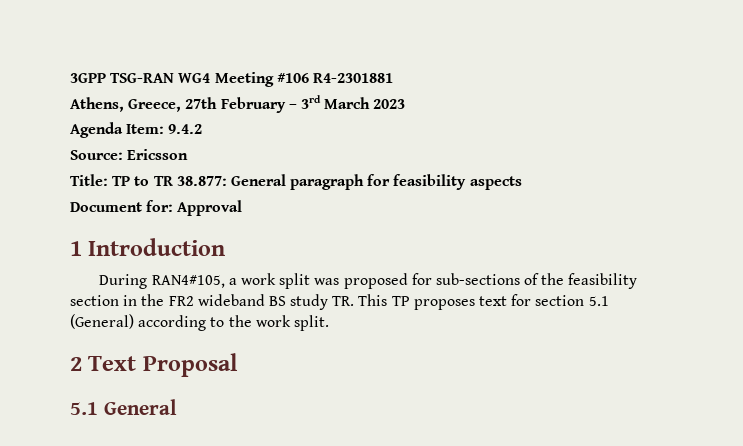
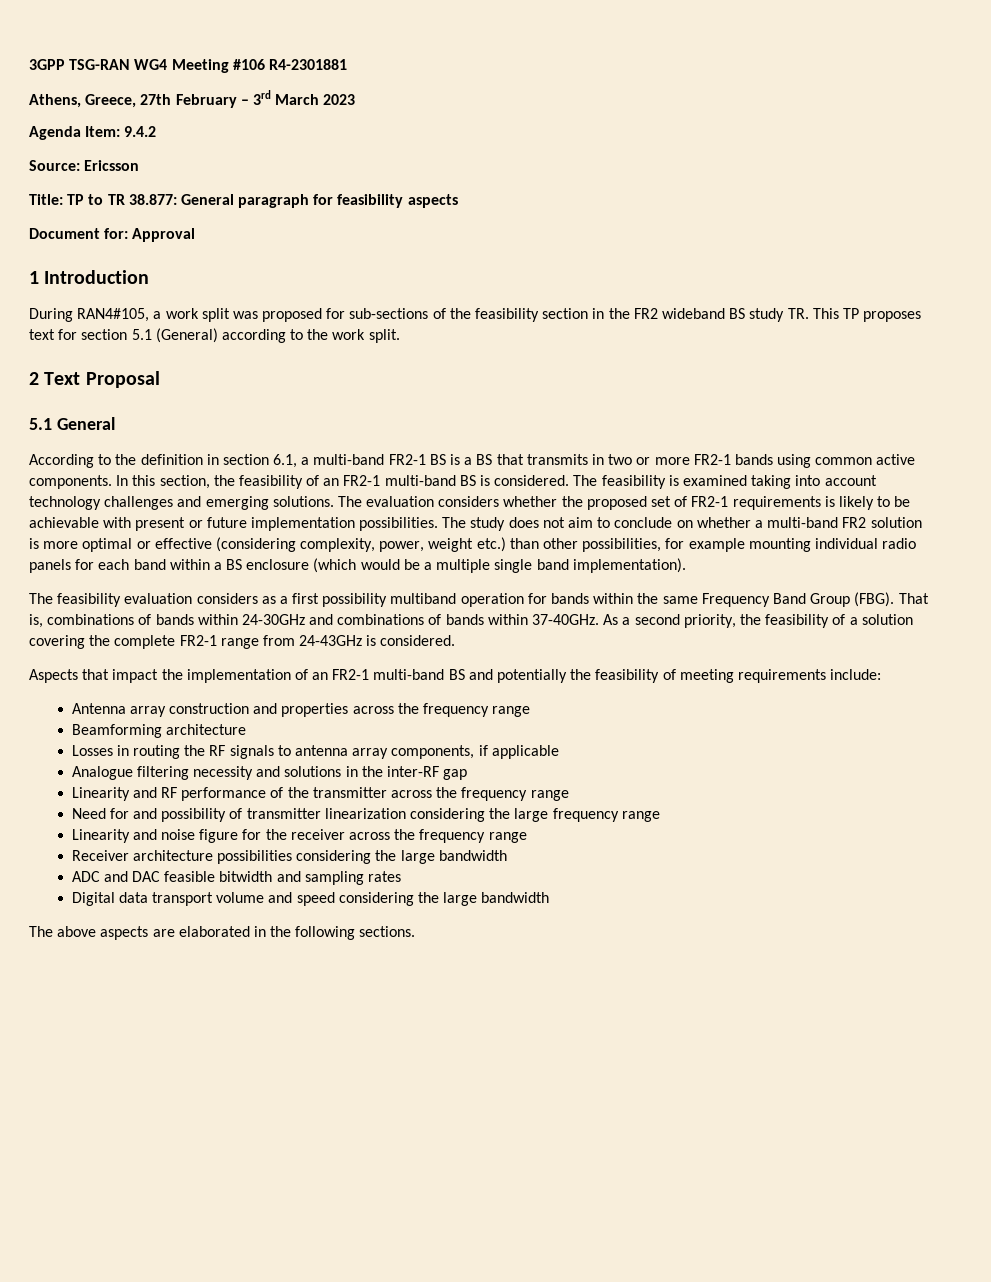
+ According to the definition in section 6.1, a multi-band FR2-1 BS is a BS that transmits in two or more FR2-1 bands using common active components. In this section, the feasibility of an FR2-1 multi-band BS is considered. The feasibility is examined taking into account technology challenges and emerging solutions. The evaluation considers whether the proposed set of FR2-1 requirements is likely to be achievable with present or future implementation possibilities. The study does not aim to conclude on whether a multi-band FR2 solution is more optimal or effective (considering complexity, power, weight etc.) than other possibilities, for example mounting individual radio panels for each band within a BS enclosure (which would be a multiple single band implementation).
+ The feasibility evaluation considers as a first possibility multiband operation for bands within the same Frequency Band Group (FBG). That is, combinations of bands within 24-30GHz and combinations of bands within 37-40GHz. As a second priority, the feasibility of a solution covering the complete FR2-1 range from 24-43GHz is considered.
+ Aspects that impact the implementation of an FR2-1 multi-band BS and potentially the feasibility of meeting requirements include:
+ Antenna array construction and properties across the frequency range
+ Beamforming architecture
+ Losses in routing the RF signals to antenna array components, if applicable
+ Analogue filtering necessity and solutions in the inter-RF gap
+ Linearity and RF performance of the transmitter across the frequency range
+ Need for and possibility of transmitter linearization considering the large frequency range
+ Linearity and noise figure for the receiver across the frequency range
+ Receiver architecture possibilities considering the large bandwidth
+ ADC and DAC feasible bitwidth and sampling rates
+ Digital data transport volume and speed considering the large bandwidth
+ The above aspects are elaborated in the following sections.

